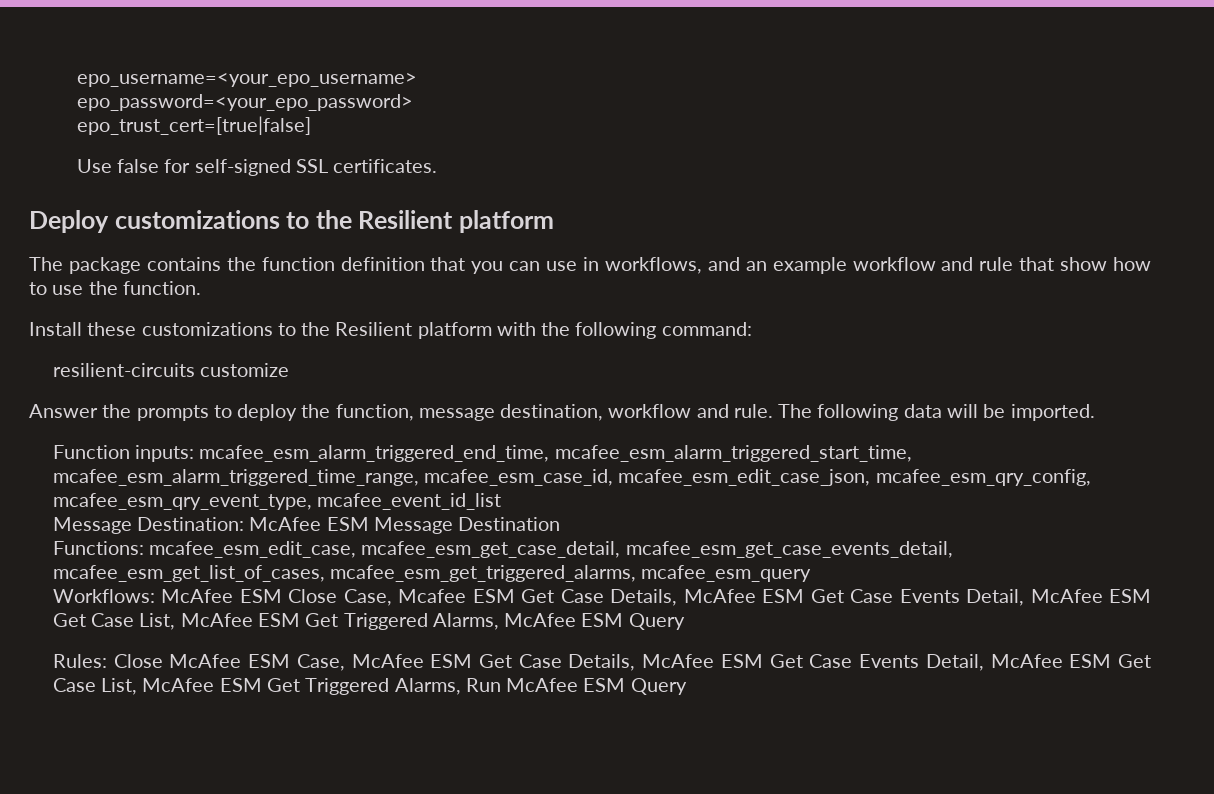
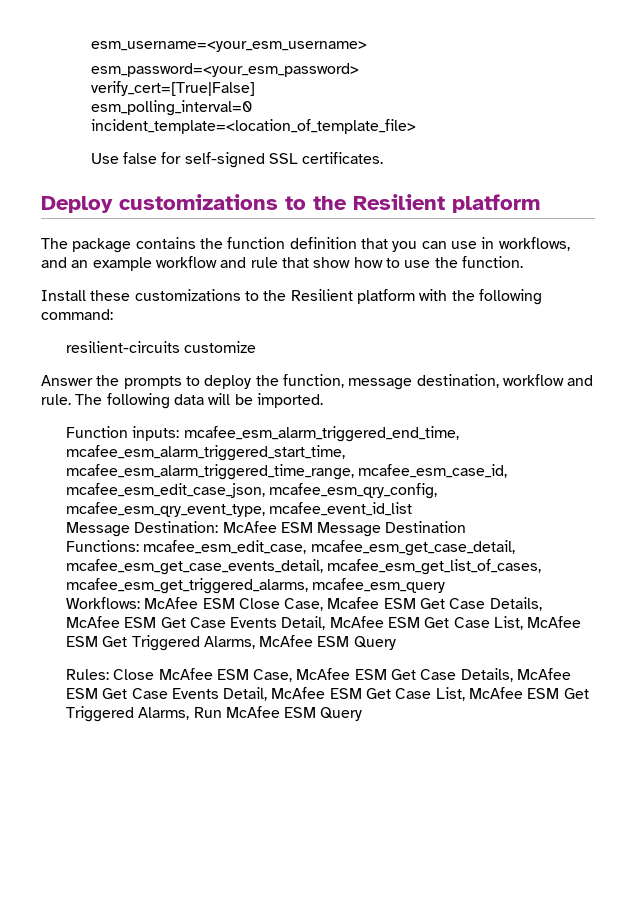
- epo_username=<your_epo_username>
- epo_password=<your_epo_password>
- epo_trust_cert=[true|false]
+ esm_username=<your_esm_username>
+ esm_password=<your_esm_password>
+ verify_cert=[True|False]
+ esm_polling_interval=0
+ incident_template=<location_of_template_file>

